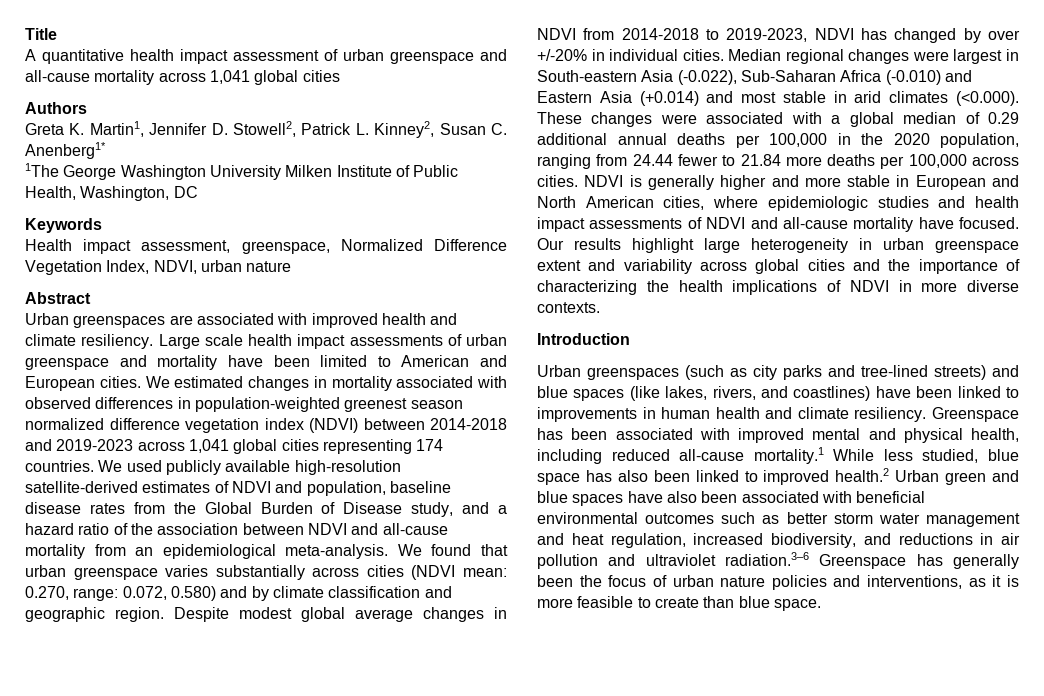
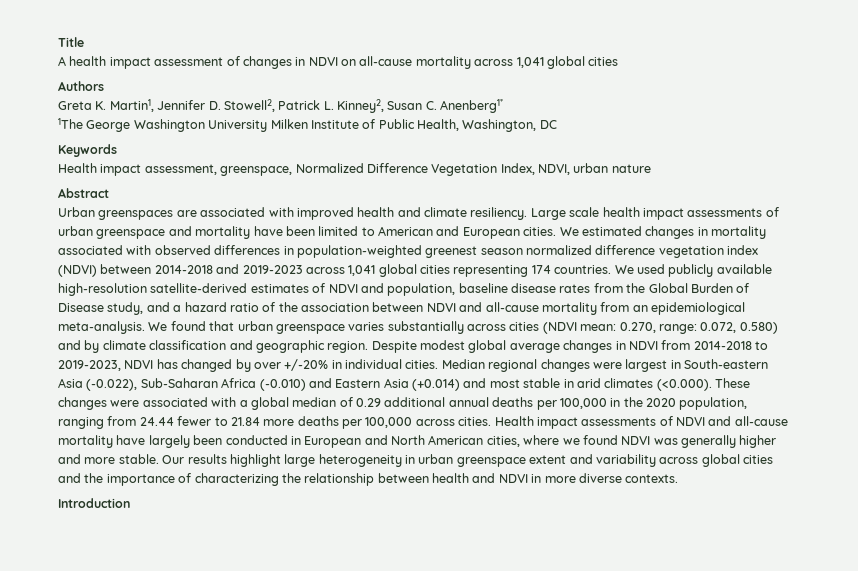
- A quantitative health impact assessment of urban greenspace and all-cause mortality across 1,041 global cities
+ A health impact assessment of changes in NDVI on all-cause mortality across 1,041 global cities
- NDVI is generally higher and more stable in European and North American cities, where epidemiologic studies and health impact assessments of NDVI and all-cause mortality have focused.
+ Health impact assessments of NDVI and all-cause mortality have largely been conducted in European and North American cities, where we found NDVI was generally higher and more stable.
- Our results highlight large heterogeneity in urban greenspace extent and variability across global cities and the importance of characterizing the health implications of NDVI in more diverse contexts.
+ Our results highlight large heterogeneity in urban greenspace extent and variability across global cities and the importance of characterizing the relationship between health and NDVI in more diverse contexts.
- Urban greenspaces (such as city parks and tree-lined streets) and blue spaces (like lakes, rivers, and coastlines) have been linked to improvements in human health and climate resiliency. Greenspace has been associated with improved mental and physical health, including reduced all-cause mortality.1 While less studied, blue space has also been linked to improved health.2 Urban green and blue spaces have also been associated with beneficial environmental outcomes such as better storm water management and heat regulation, increased biodiversity, and reductions in air pollution and ultraviolet radiation.3–6 Greenspace has generally been the focus of urban nature policies and interventions, as it is more feasible to create than blue space.

